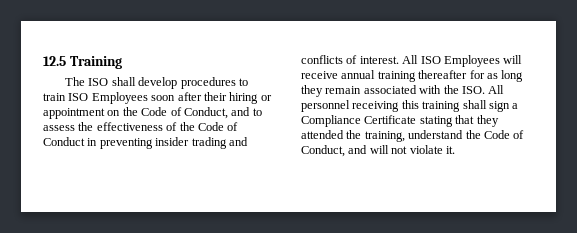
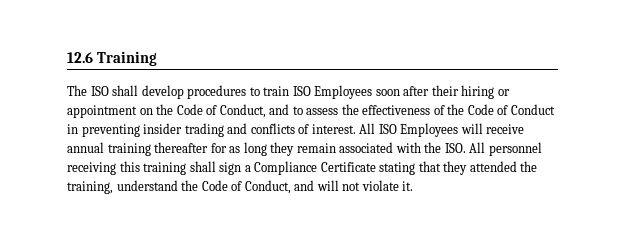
- 12.5 Training
+ 12.6 Training

